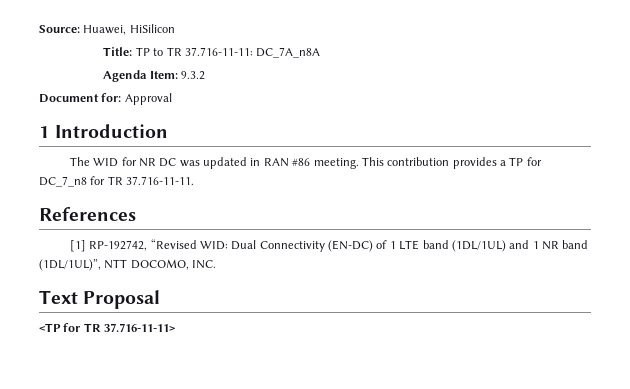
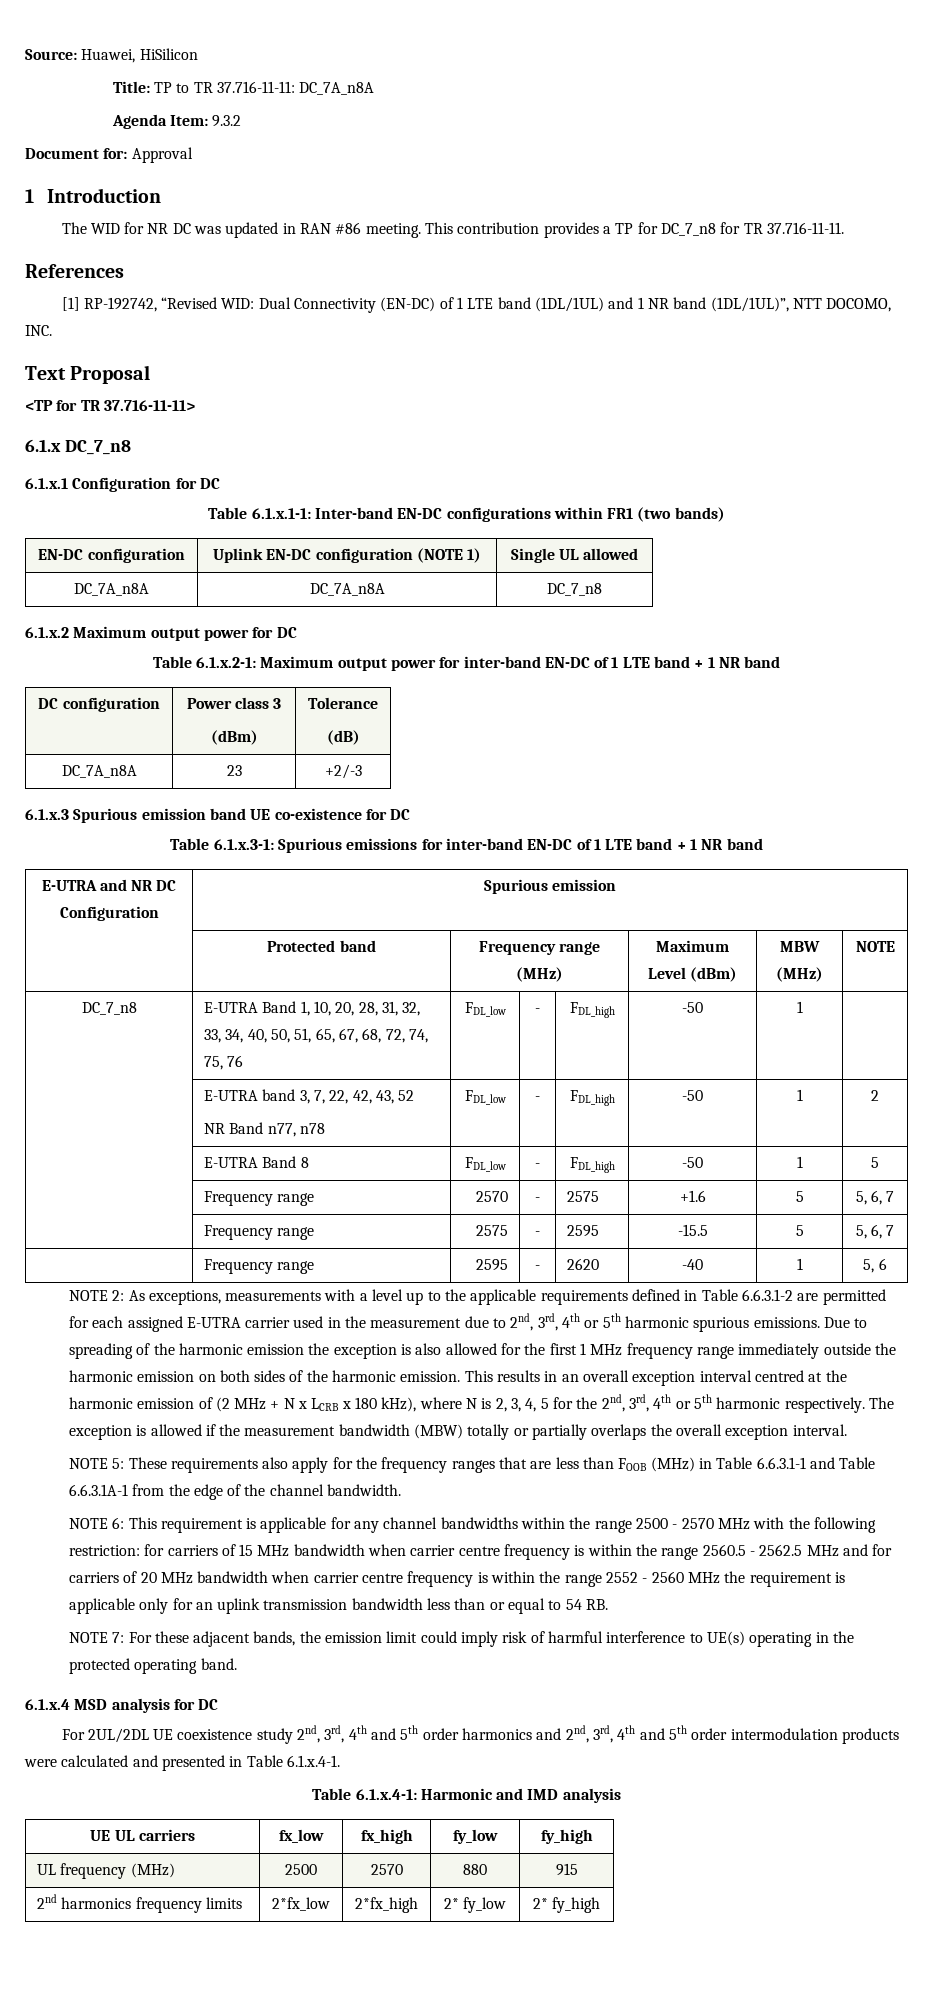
+ 6.1.x DC_7_n8
+ 6.1.x.1 Configuration for DC
+ Table 6.1.x.1-1: Inter-band EN-DC configurations within FR1 (two bands)
+ EN-DC configuration | Uplink EN-DC configuration (NOTE 1) | Single UL allowed
+ DC_7A_n8A | DC_7A_n8A | DC_7_n8
+ 6.1.x.2 Maximum output power for DC
+ Table 6.1.x.2-1: Maximum output power for inter-band EN-DC of 1 LTE band + 1 NR band
+ DC configuration | Power class 3
+ (dBm) | Tolerance
+ (dB)
+ DC_7A_n8A | 23 | +2/-3
+ 6.1.x.3 Spurious emission band UE co-existence for DC
+ Table 6.1.x.3-1: Spurious emissions for inter-band EN-DC of 1 LTE band + 1 NR band
+ E-UTRA and NR DC Configuration | Spurious emission
+ | Protected band | Frequency range (MHz) | Maximum Level (dBm) | MBW (MHz) | NOTE
+ DC_7_n8 | E-UTRA Band 1, 10, 20, 28, 31, 32, 33, 34, 40, 50, 51, 65, 67, 68, 72, 74, 75, 76 | FDL_low | - | FDL_high | -50 | 1 |
+ | E-UTRA band 3, 7, 22, 42, 43, 52
+ NR Band n77, n78 | FDL_low | - | FDL_high | -50 | 1 | 2
+ | E-UTRA Band 8 | FDL_low | - | FDL_high | -50 | 1 | 5
+ | Frequency range | 2570 | - | 2575 | +1.6 | 5 | 5, 6, 7
+ | Frequency range | 2575 | - | 2595 | -15.5 | 5 | 5, 6, 7
+ | Frequency range | 2595 | - | 2620 | -40 | 1 | 5, 6
+ NOTE 2: As exceptions, measurements with a level up to the applicable requirements defined in Table 6.6.3.1-2 are permitted for each assigned E-UTRA carrier used in the measurement due to 2nd, 3rd, 4th or 5th harmonic spurious emissions. Due to spreading of the harmonic emission the exception is also allowed for the first 1 MHz frequency range immediately outside the harmonic emission on both sides of the harmonic emission. This results in an overall exception interval centred at the harmonic emission of (2 MHz + N x LCRB x 180 kHz), where N is 2, 3, 4, 5 for the 2nd, 3rd, 4th or 5th harmonic respectively. The exception is allowed if the measurement bandwidth (MBW) totally or partially overlaps the overall exception interval.
+ NOTE 5: These requirements also apply for the frequency ranges that are less than FOOB (MHz) in Table 6.6.3.1-1 and Table 6.6.3.1A-1 from the edge of the channel bandwidth.
+ NOTE 6: This requirement is applicable for any channel bandwidths within the range 2500 - 2570 MHz with the following restriction: for carriers of 15 MHz bandwidth when carrier centre frequency is within the range 2560.5 - 2562.5 MHz and for carriers of 20 MHz bandwidth when carrier centre frequency is within the range 2552 - 2560 MHz the requirement is applicable only for an uplink transmission bandwidth less than or equal to 54 RB.
+ NOTE 7: For these adjacent bands, the emission limit could imply risk of harmful interference to UE(s) operating in the protected operating band.
+ 6.1.x.4 MSD analysis for DC
+ For 2UL/2DL UE coexistence study 2nd, 3rd, 4th and 5th order harmonics and 2nd, 3rd, 4th and 5th order intermodulation products were calculated and presented in Table 6.1.x.4-1.
+ Table 6.1.x.4-1: Harmonic and IMD analysis
+ UE UL carriers | fx_low | fx_high | fy_low | fy_high
+ UL frequency (MHz) | 2500 | 2570 | 880 | 915
+ 2nd harmonics frequency limits | 2*fx_low | 2*fx_high | 2* fy_low | 2* fy_high

